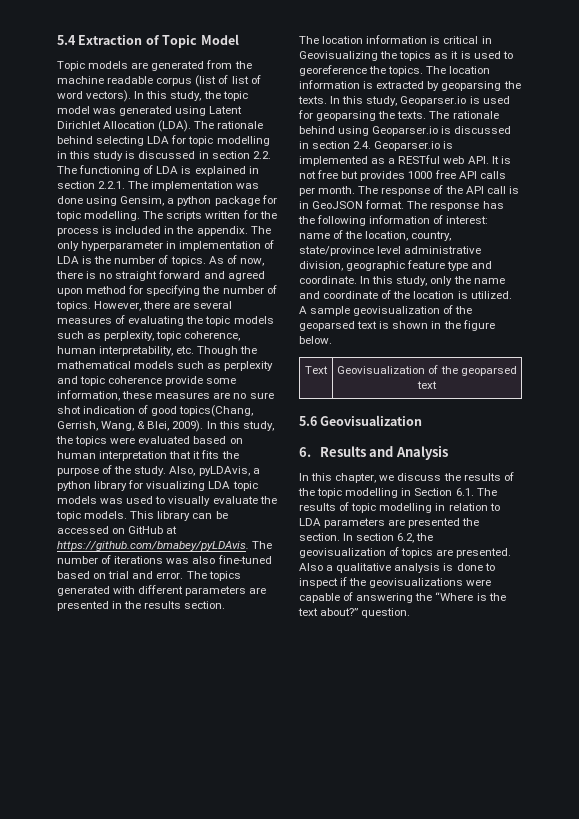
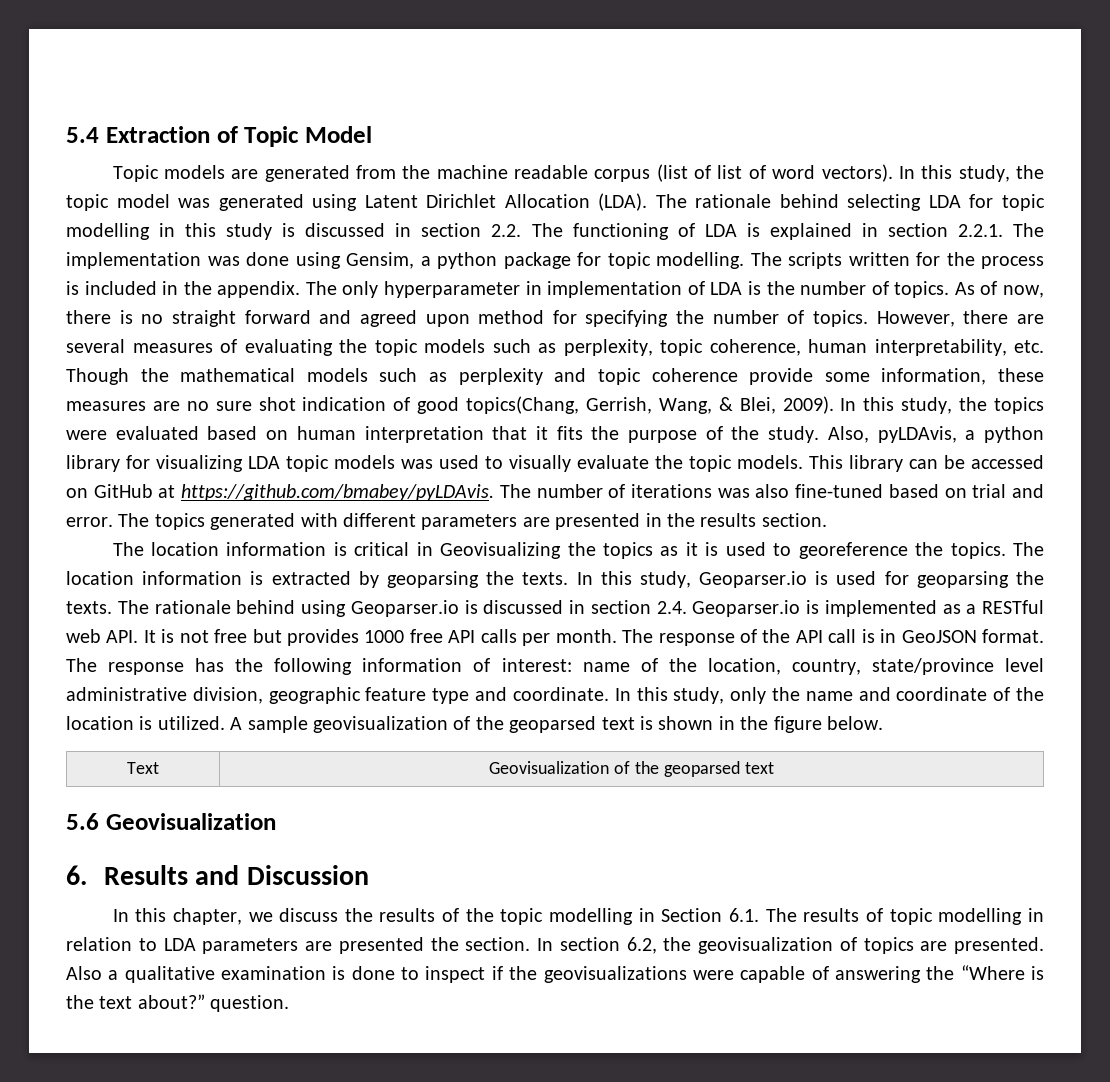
- 6. Results and Analysis
+ 6. Results and Discussion
- Also a qualitative analysis is done to inspect if the geovisualizations were capable of answering the “Where is the text about?” question.
+ Also a qualitative examination is done to inspect if the geovisualizations were capable of answering the “Where is the text about?” question.

